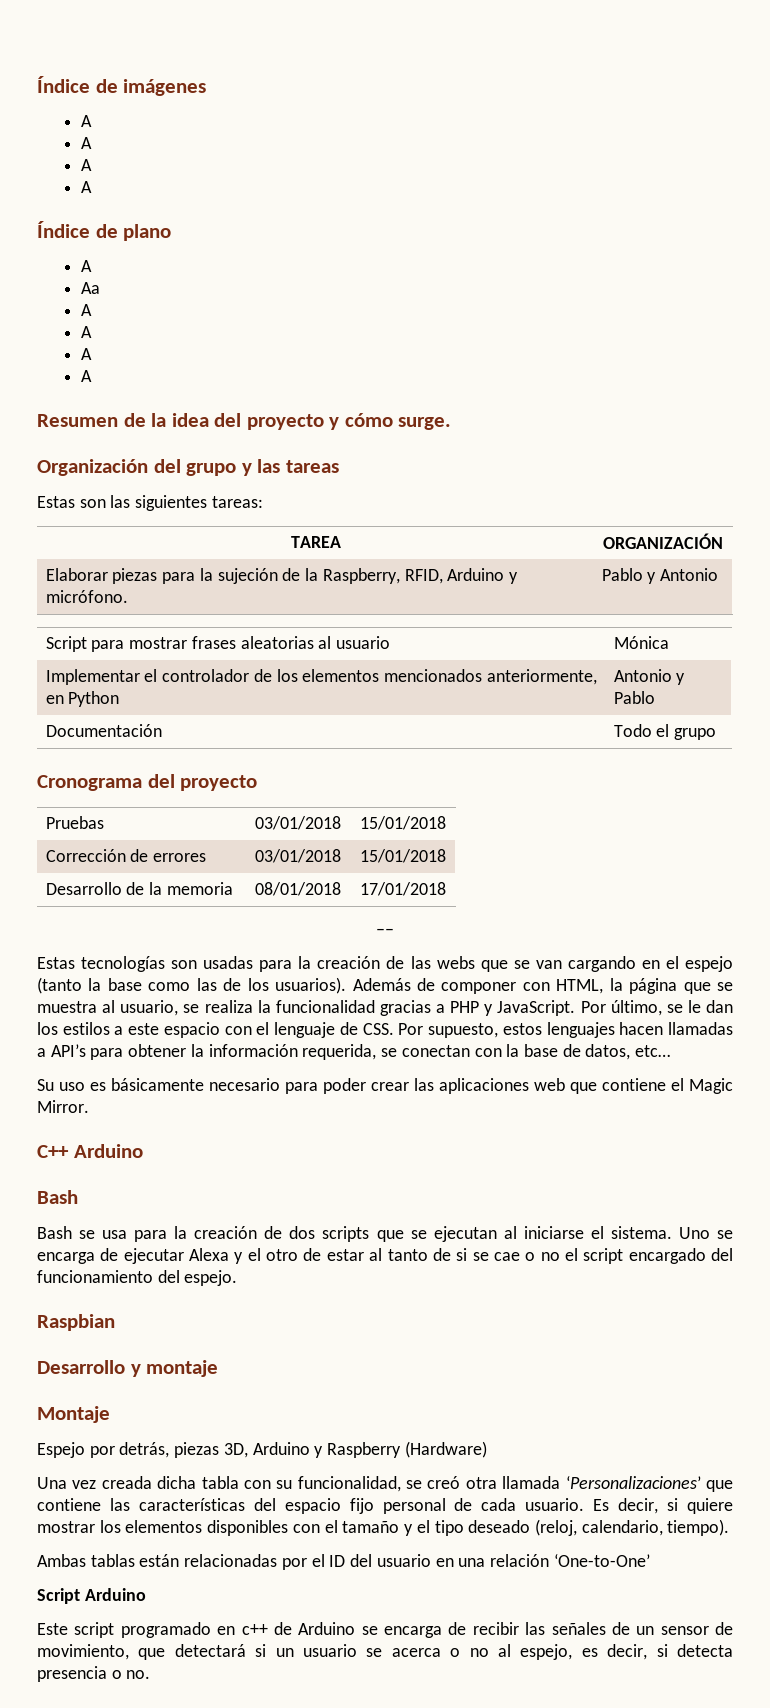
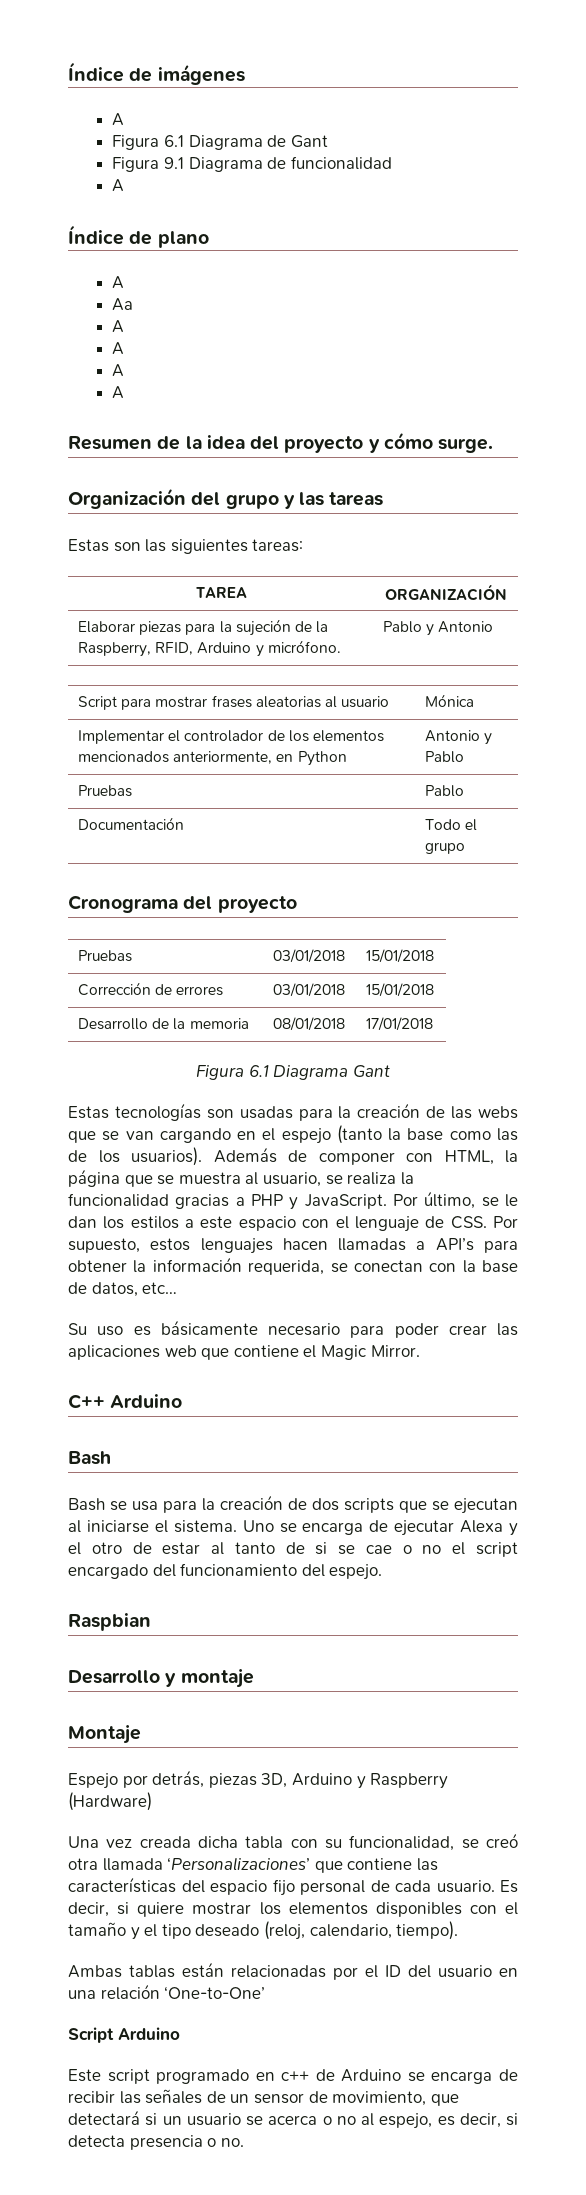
  Índice de imágenes
  A
- A
- A
+ Figura 6.1 Diagrama de Gant
+ Figura 9.1 Diagrama de funcionalidad
+ Pruebas | Pablo
- ––
+ Figura 6.1 Diagrama Gant

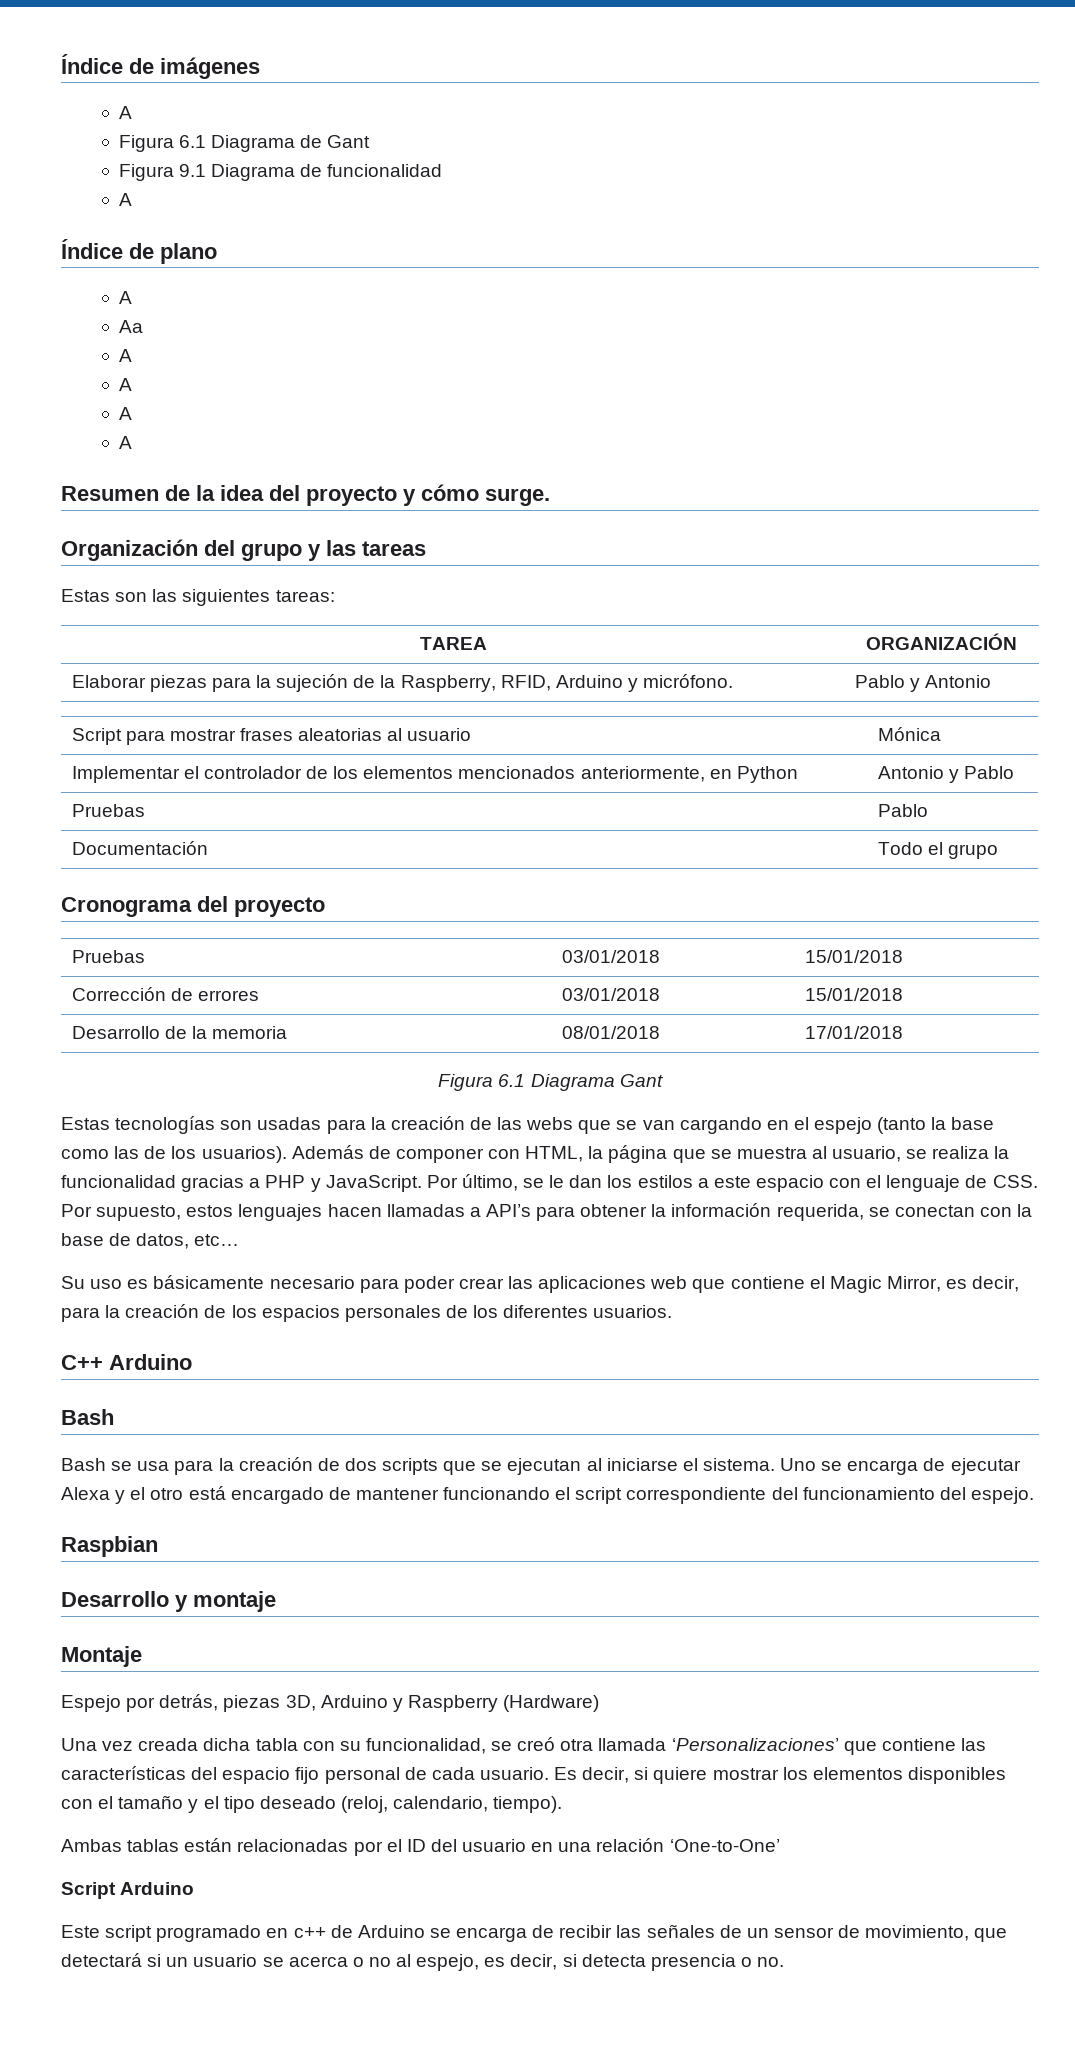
- Su uso es básicamente necesario para poder crear las aplicaciones web que contiene el Magic Mirror.
+ Su uso es básicamente necesario para poder crear las aplicaciones web que contiene el Magic Mirror, es decir, para la creación de los espacios personales de los diferentes usuarios.
- Uno se encarga de ejecutar Alexa y el otro de estar al tanto de si se cae o no el script encargado del funcionamiento del espejo.
+ Uno se encarga de ejecutar Alexa y el otro está encargado de mantener funcionando el script correspondiente del funcionamiento del espejo.

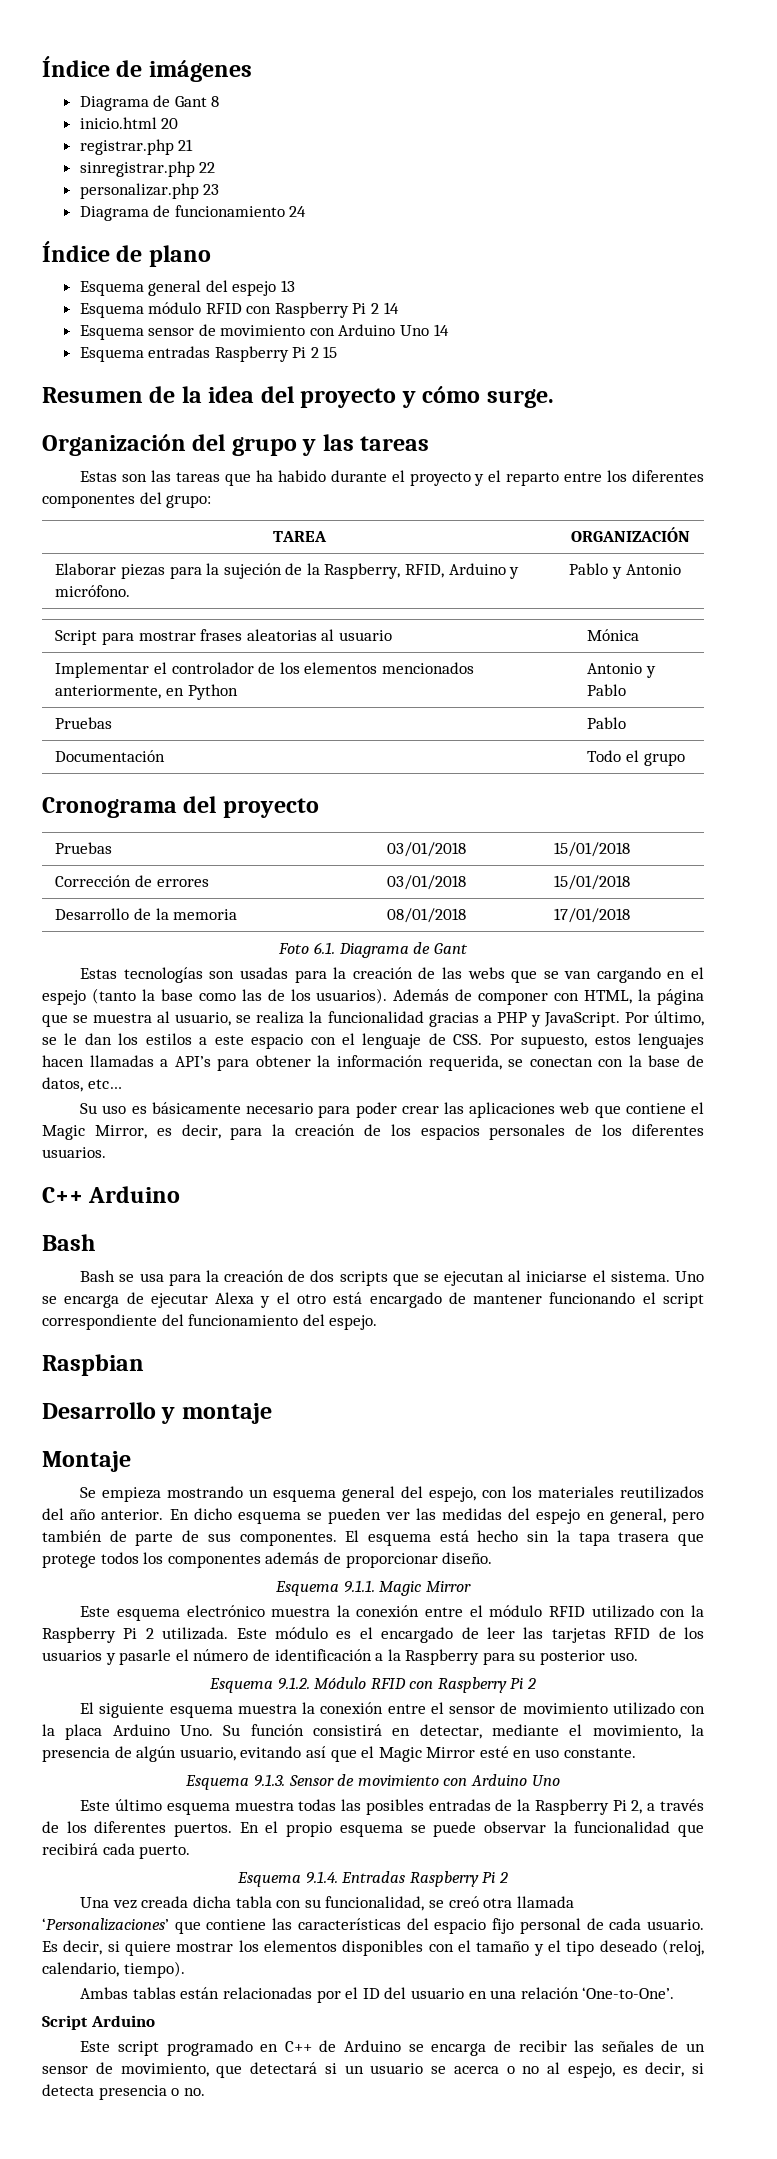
  Índice de imágenes
- A
- Figura 6.1 Diagrama de Gant
- Figura 9.1 Diagrama de funcionalidad
- A
+ Diagrama de Gant 8
+ inicio.html 20
+ registrar.php 21
+ sinregistrar.php 22
+ personalizar.php 23
+ Diagrama de funcionamiento 24
  Índice de plano
- A
- Aa
- A
- A
- A
- A
+ Esquema general del espejo 13
+ Esquema módulo RFID con Raspberry Pi 2 14
+ Esquema sensor de movimiento con Arduino Uno 14
+ Esquema entradas Raspberry Pi 2 15
- Estas son las siguientes tareas:
+ Estas son las tareas que ha habido durante el proyecto y el reparto entre los diferentes componentes del grupo:
- Figura 6.1 Diagrama Gant
+ Foto 6.1. Diagrama de Gant
- Espejo por detrás, piezas 3D, Arduino y Raspberry (Hardware)
+ Se empieza mostrando un esquema general del espejo, con los materiales reutilizados del año anterior. En dicho esquema se pueden ver las medidas del espejo en general, pero también de parte de sus componentes. El esquema está hecho sin la tapa trasera que protege todos los componentes además de proporcionar diseño.
+ Esquema 9.1.1. Magic Mirror
+ Este esquema electrónico muestra la conexión entre el módulo RFID utilizado con la Raspberry Pi 2 utilizada. Este módulo es el encargado de leer las tarjetas RFID de los usuarios y pasarle el número de identificación a la Raspberry para su posterior uso.
+ Esquema 9.1.2. Módulo RFID con Raspberry Pi 2
+ El siguiente esquema muestra la conexión entre el sensor de movimiento utilizado con la placa Arduino Uno. Su función consistirá en detectar, mediante el movimiento, la presencia de algún usuario, evitando así que el Magic Mirror esté en uso constante.
+ Esquema 9.1.3. Sensor de movimiento con Arduino Uno
+ Este último esquema muestra todas las posibles entradas de la Raspberry Pi 2, a través de los diferentes puertos. En el propio esquema se puede observar la funcionalidad que recibirá cada puerto.
+ Esquema 9.1.4. Entradas Raspberry Pi 2
- Ambas tablas están relacionadas por el ID del usuario en una relación ‘One-to-One’
+ Ambas tablas están relacionadas por el ID del usuario en una relación ‘One-to-One’.
- Este script programado en c++ de Arduino se encarga de recibir las señales de un sensor de movimiento, que detectará si un usuario se acerca o no al espejo, es decir, si detecta presencia o no.
+ Este script programado en C++ de Arduino se encarga de recibir las señales de un sensor de movimiento, que detectará si un usuario se acerca o no al espejo, es decir, si detecta presencia o no.

